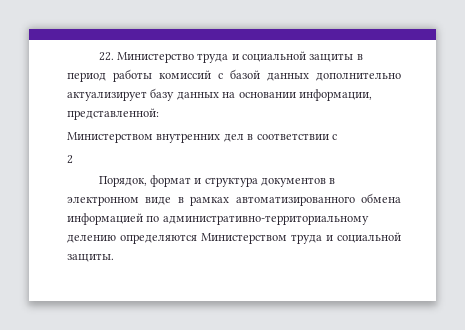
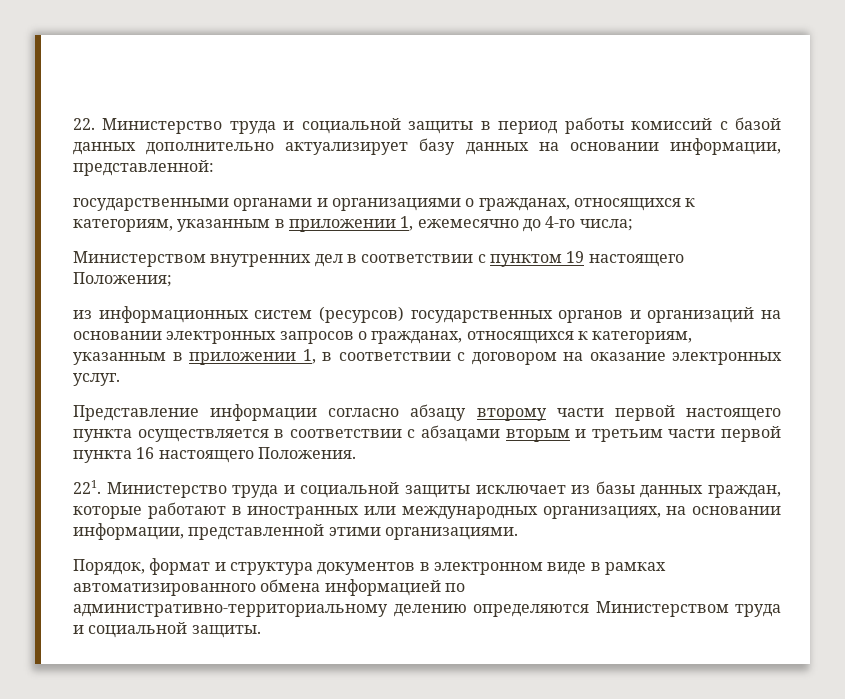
+ государственными органами и организациями о гражданах, относящихся к категориям, указанным в приложении 1, ежемесячно до 4-го числа;
- Министерством внутренних дел в соответствии с
- 2
+ Министерством внутренних дел в соответствии с пунктом 19 настоящего Положения;
+ из информационных систем (ресурсов) государственных органов и организаций на основании электронных запросов о гражданах, относящихся к категориям, указанным в приложении 1, в соответствии с договором на оказание электронных услуг.
+ Представление информации согласно абзацу второму части первой настоящего пункта осуществляется в соответствии с абзацами вторым и третьим части первой пункта 16 настоящего Положения.
+ 221. Министерство труда и социальной защиты исключает из базы данных граждан, которые работают в иностранных или международных организациях, на основании информации, представленной этими организациями.

